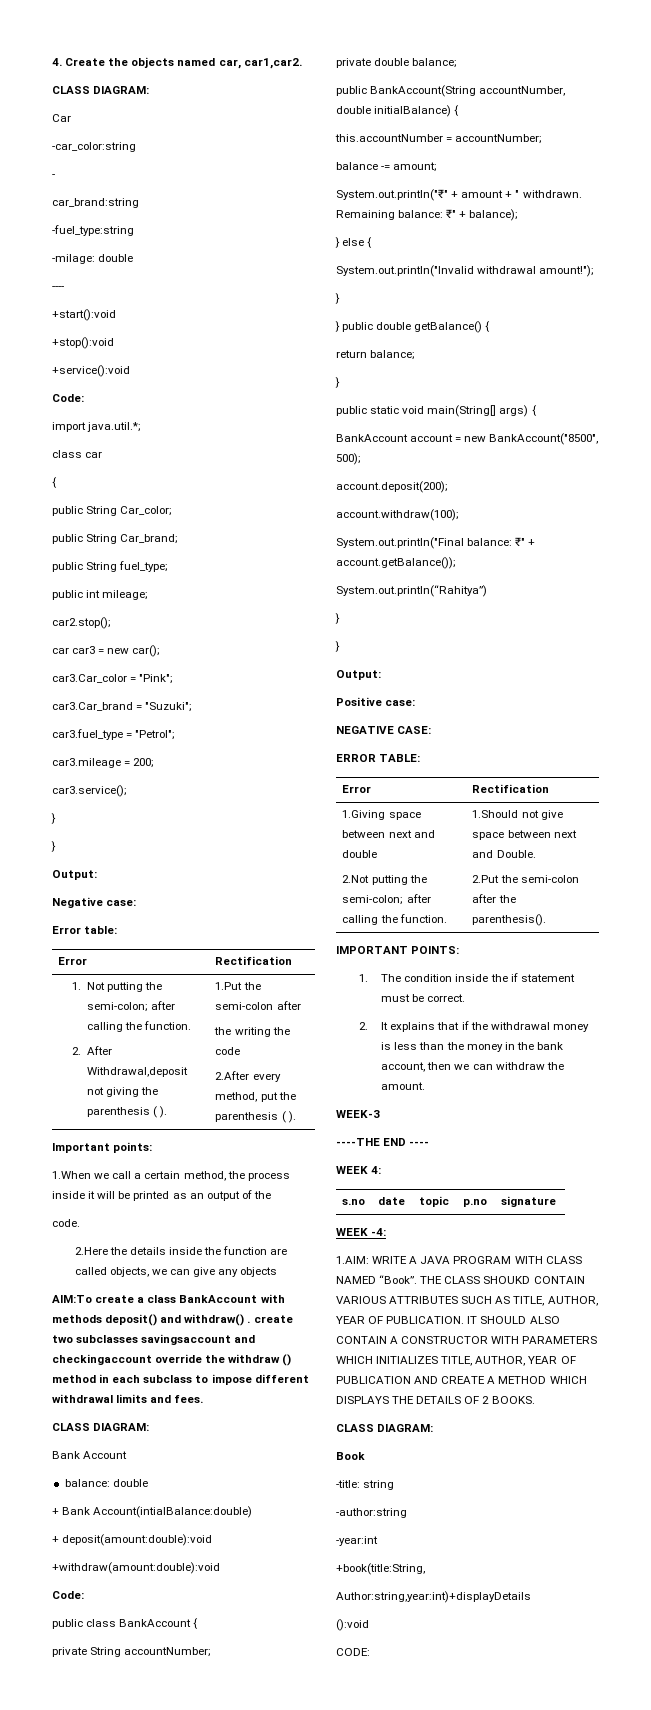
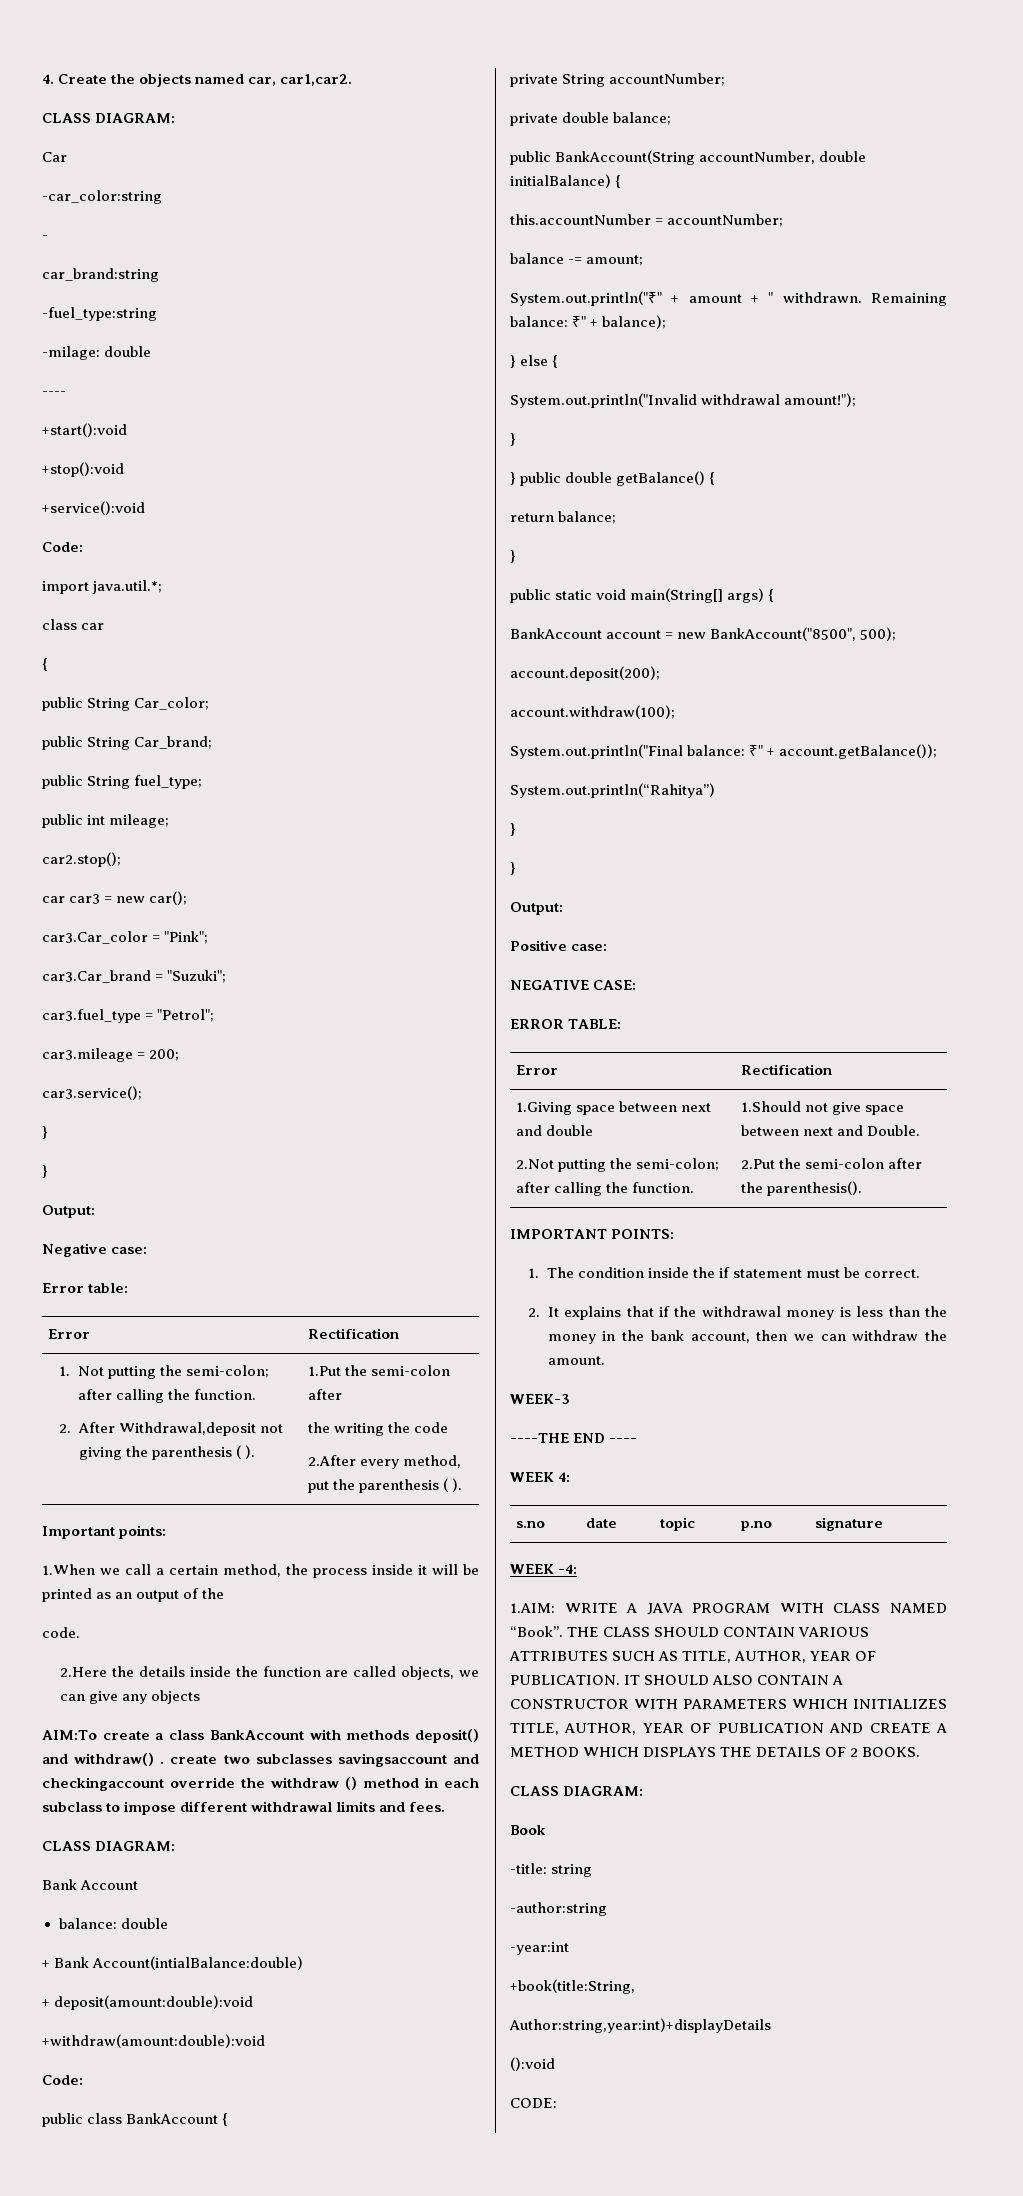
- THE CLASS SHOUKD CONTAIN VARIOUS ATTRIBUTES SUCH AS TITLE, AUTHOR, YEAR OF PUBLICATION.
+ THE CLASS SHOULD CONTAIN VARIOUS ATTRIBUTES SUCH AS TITLE, AUTHOR, YEAR OF PUBLICATION.

